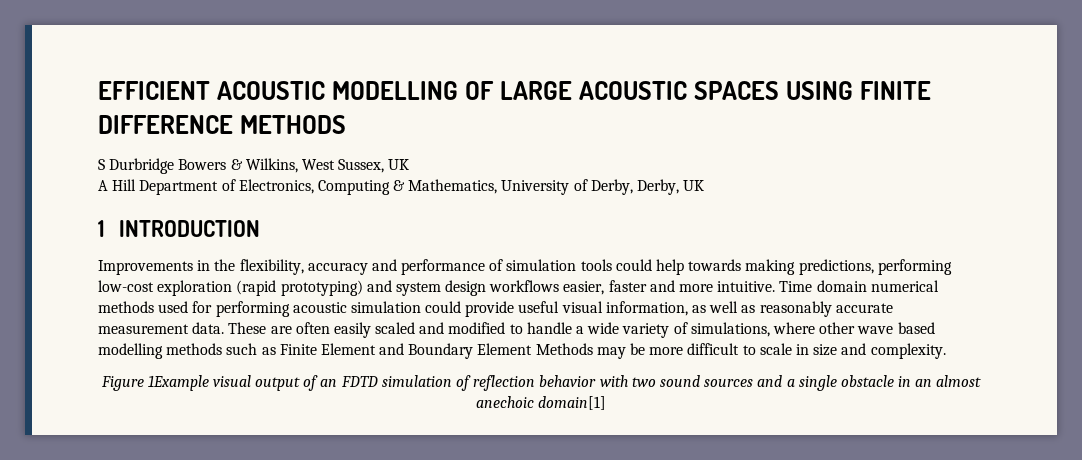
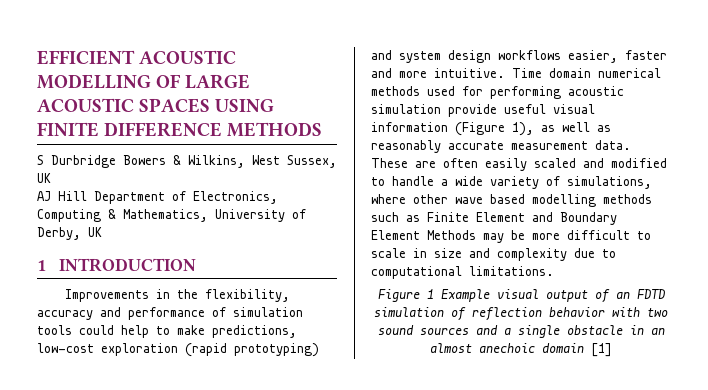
- A Hill Department of Electronics, Computing & Mathematics, University of Derby, Derby, UK
+ AJ Hill Department of Electronics, Computing & Mathematics, University of Derby, UK
- Improvements in the flexibility, accuracy and performance of simulation tools could help towards making predictions, performing low-cost exploration (rapid prototyping) and system design workflows easier, faster and more intuitive.
+ Improvements in the flexibility, accuracy and performance of simulation tools could help to make predictions, low-cost exploration (rapid prototyping) and system design workflows easier, faster and more intuitive.
- Time domain numerical methods used for performing acoustic simulation could provide useful visual information, as well as reasonably accurate measurement data.
+ Time domain numerical methods used for performing acoustic simulation provide useful visual information (Figure 1), as well as reasonably accurate measurement data.
- These are often easily scaled and modified to handle a wide variety of simulations, where other wave based modelling methods such as Finite Element and Boundary Element Methods may be more difficult to scale in size and complexity.
+ These are often easily scaled and modified to handle a wide variety of simulations, where other wave based modelling methods such as Finite Element and Boundary Element Methods may be more difficult to scale in size and complexity due to computational limitations.
- Figure 1Example visual output of an FDTD simulation of reflection behavior with two sound sources and a single obstacle in an almost anechoic domain[1]
+ Figure 1 Example visual output of an FDTD simulation of reflection behavior with two sound sources and a single obstacle in an almost anechoic domain [1]

